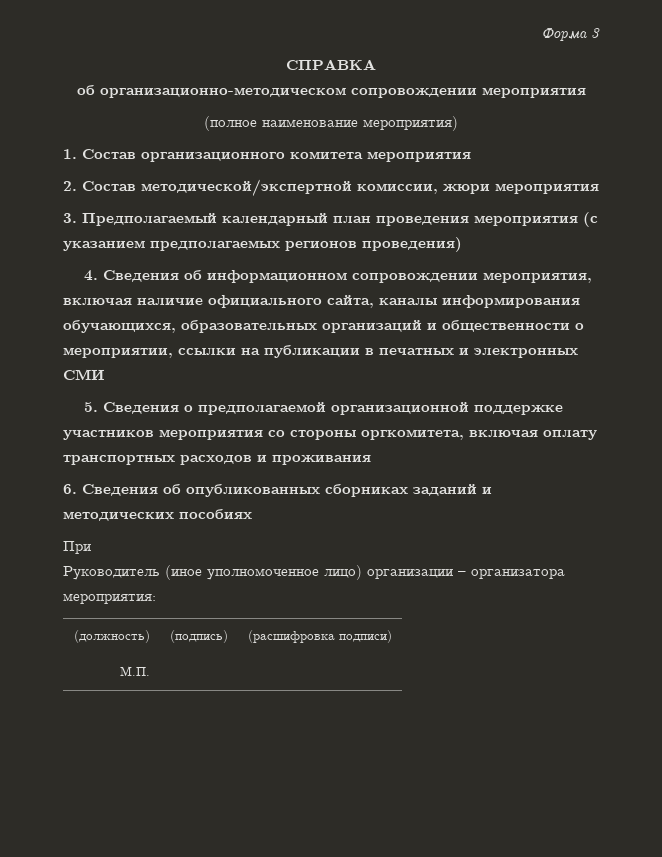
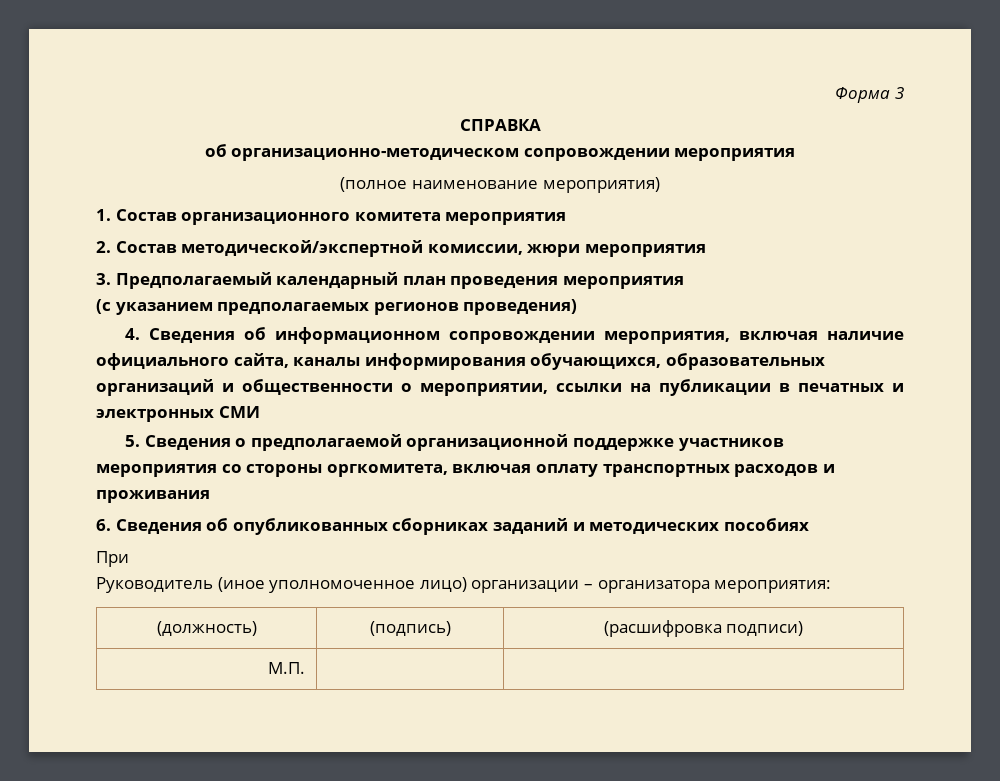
- 3. Предполагаемый календарный план проведения мероприятия (с указанием предполагаемых регионов проведения)
+ 3. Предполагаемый календарный план проведения мероприятия
+ (с указанием предполагаемых регионов проведения)

